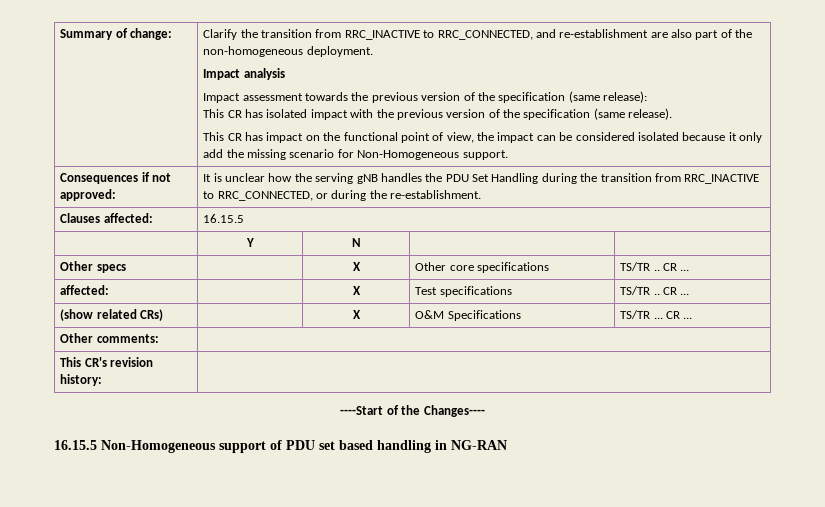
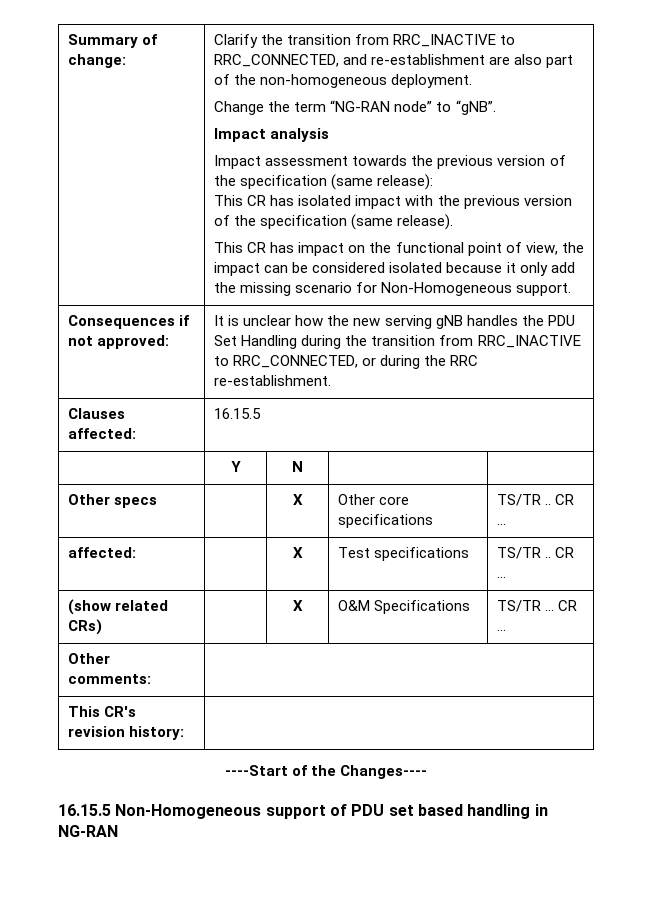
+ Change the term “NG-RAN node” to “gNB”.
- Consequences if not approved: | It is unclear how the serving gNB handles the PDU Set Handling during the transition from RRC_INACTIVE to RRC_CONNECTED, or during the re-establishment.
+ Consequences if not approved: | It is unclear how the new serving gNB handles the PDU Set Handling during the transition from RRC_INACTIVE to RRC_CONNECTED, or during the RRC re-establishment.

